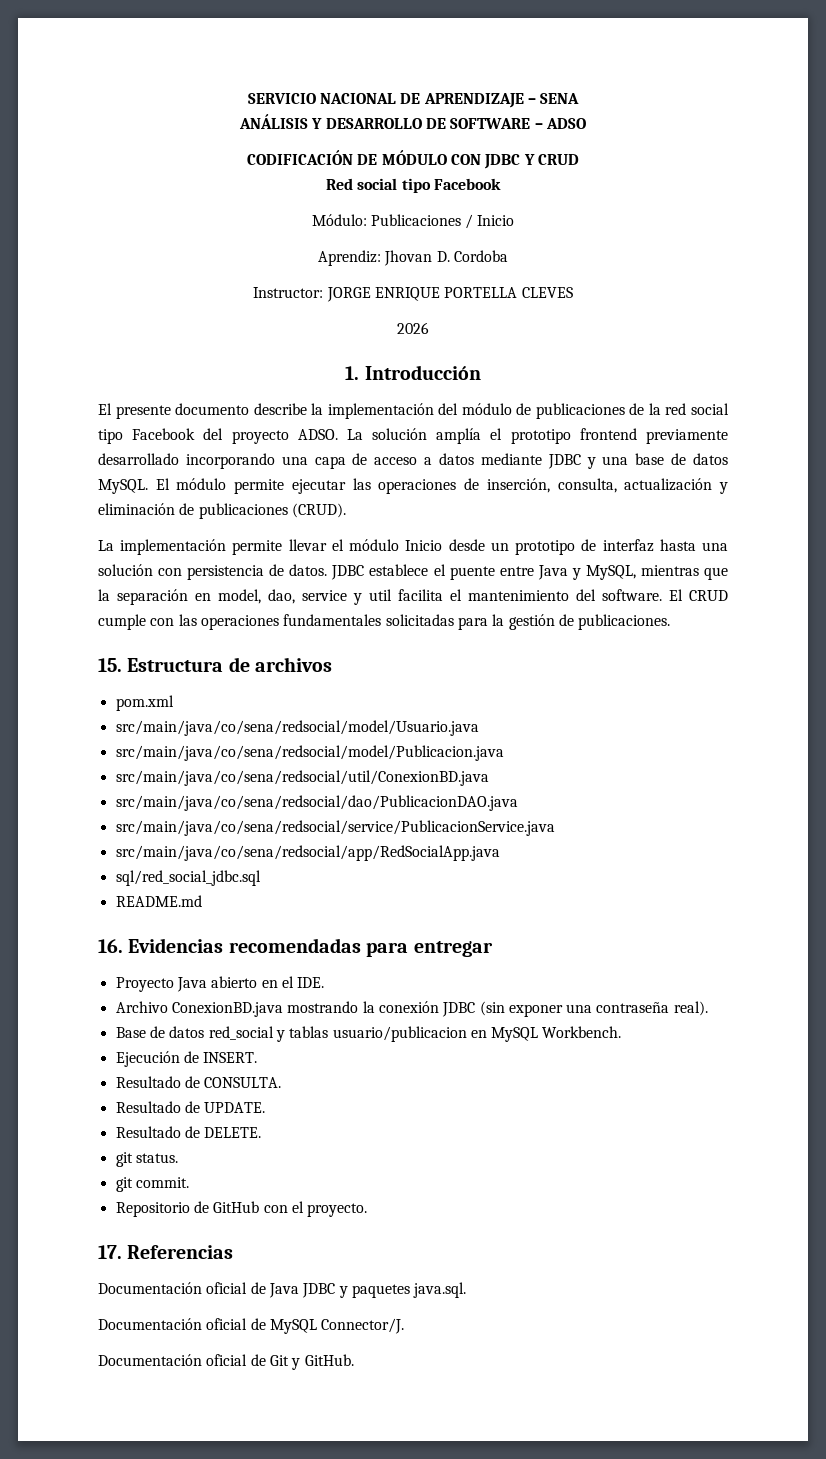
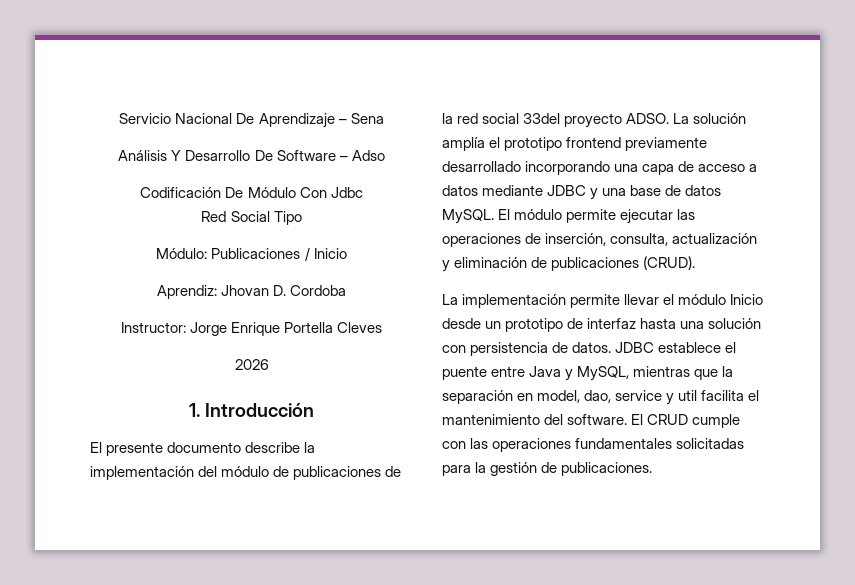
- SERVICIO NACIONAL DE APRENDIZAJE – SENA
- ANÁLISIS Y DESARROLLO DE SOFTWARE – ADSO
- CODIFICACIÓN DE MÓDULO CON JDBC Y CRUD
- Red social tipo Facebook
+ Servicio Nacional De Aprendizaje – Sena
+ Análisis Y Desarrollo De Software – Adso
+ Codificación De Módulo Con Jdbc
+ Red Social Tipo
- Instructor: JORGE ENRIQUE PORTELLA CLEVES
+ Instructor: Jorge Enrique Portella Cleves
- El presente documento describe la implementación del módulo de publicaciones de la red social tipo Facebook del proyecto ADSO.
+ El presente documento describe la implementación del módulo de publicaciones de la red social 33del proyecto ADSO.
- 15. Estructura de archivos
- pom.xml
- src/main/java/co/sena/redsocial/model/Usuario.java
- src/main/java/co/sena/redsocial/model/Publicacion.java
- src/main/java/co/sena/redsocial/util/ConexionBD.java
- src/main/java/co/sena/redsocial/dao/PublicacionDAO.java
- src/main/java/co/sena/redsocial/service/PublicacionService.java
- src/main/java/co/sena/redsocial/app/RedSocialApp.java
- sql/red_social_jdbc.sql
- README.md
- 16. Evidencias recomendadas para entregar
- Proyecto Java abierto en el IDE.
- Archivo ConexionBD.java mostrando la conexión JDBC (sin exponer una contraseña real).
- Base de datos red_social y tablas usuario/publicacion en MySQL Workbench.
- Ejecución de INSERT.
- Resultado de CONSULTA.
- Resultado de UPDATE.
- Resultado de DELETE.
- git status.
- git commit.
- Repositorio de GitHub con el proyecto.
- 17. Referencias
- Documentación oficial de Java JDBC y paquetes java.sql.
- Documentación oficial de MySQL Connector/J.
- Documentación oficial de Git y GitHub.

